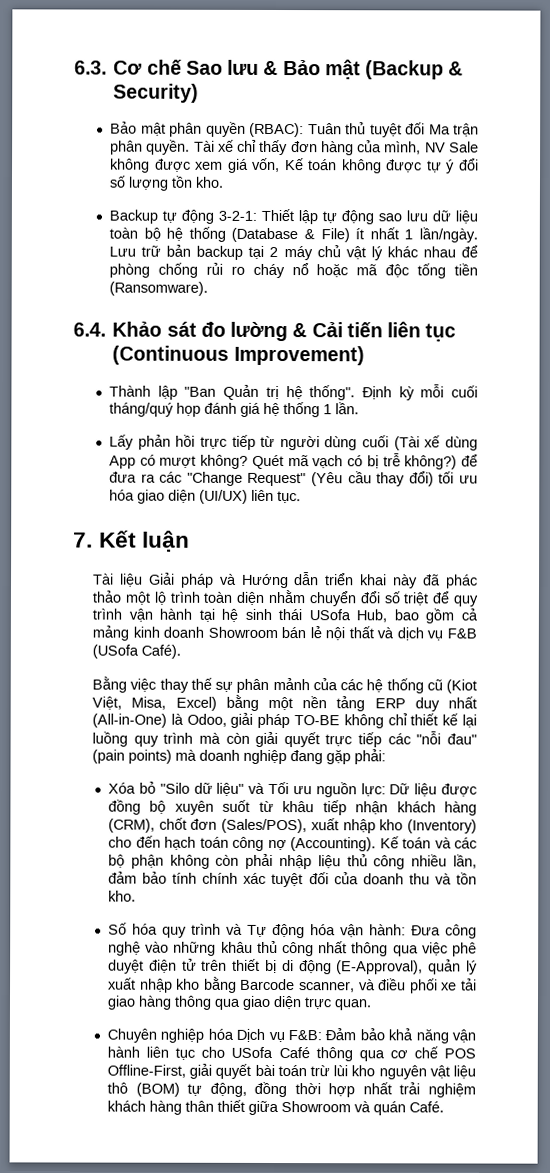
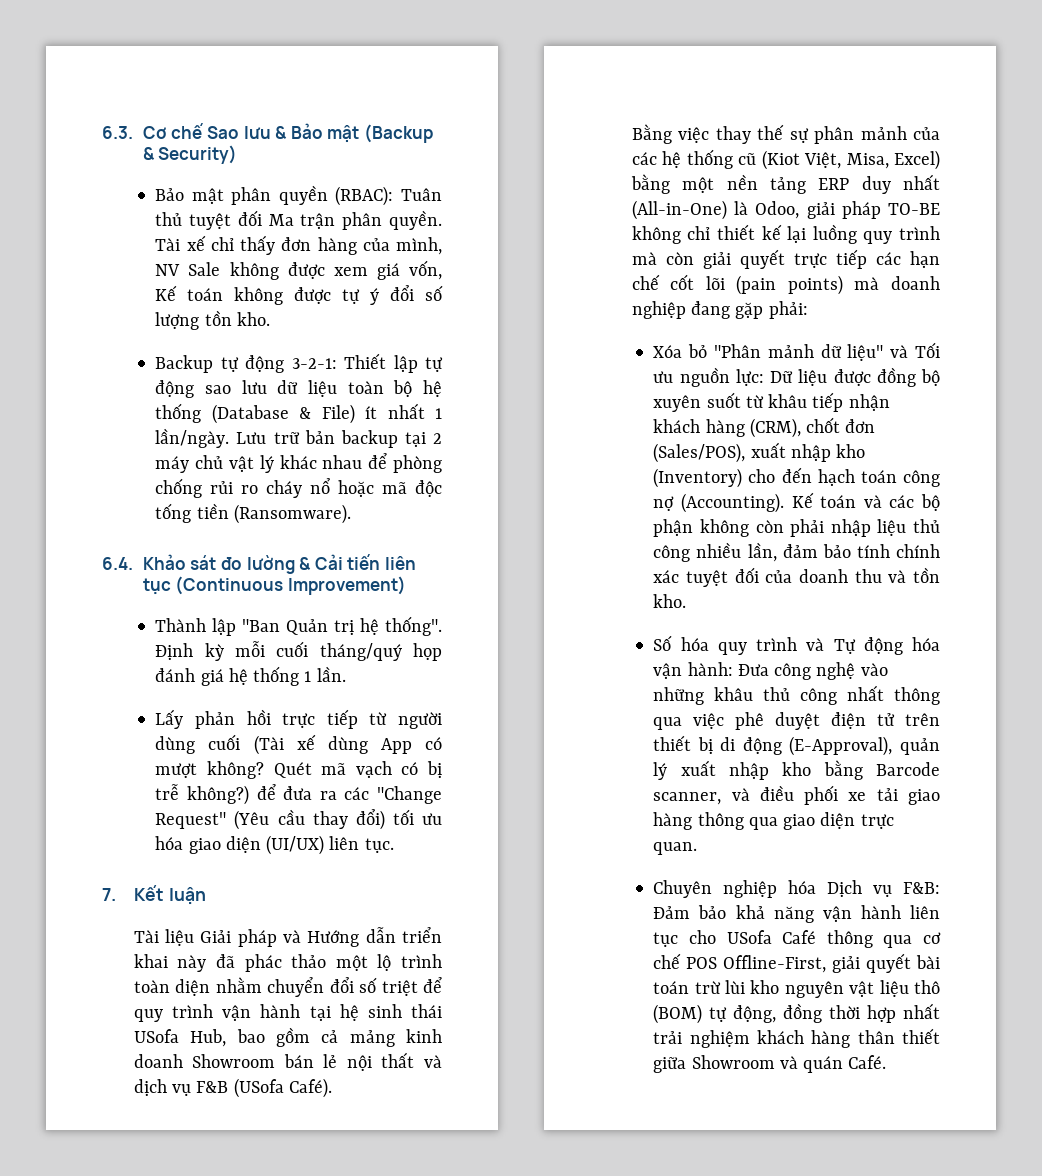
- Bằng việc thay thế sự phân mảnh của các hệ thống cũ (Kiot Việt, Misa, Excel) bằng một nền tảng ERP duy nhất (All-in-One) là Odoo, giải pháp TO-BE không chỉ thiết kế lại luồng quy trình mà còn giải quyết trực tiếp các "nỗi đau" (pain points) mà doanh nghiệp đang gặp phải:
+ Bằng việc thay thế sự phân mảnh của các hệ thống cũ (Kiot Việt, Misa, Excel) bằng một nền tảng ERP duy nhất (All-in-One) là Odoo, giải pháp TO-BE không chỉ thiết kế lại luồng quy trình mà còn giải quyết trực tiếp các hạn chế cốt lõi (pain points) mà doanh nghiệp đang gặp phải:
- Xóa bỏ "Silo dữ liệu" và Tối ưu nguồn lực: Dữ liệu được đồng bộ xuyên suốt từ khâu tiếp nhận khách hàng (CRM), chốt đơn (Sales/POS), xuất nhập kho (Inventory) cho đến hạch toán công nợ (Accounting).
+ Xóa bỏ "Phân mảnh dữ liệu" và Tối ưu nguồn lực: Dữ liệu được đồng bộ xuyên suốt từ khâu tiếp nhận khách hàng (CRM), chốt đơn (Sales/POS), xuất nhập kho (Inventory) cho đến hạch toán công nợ (Accounting).

